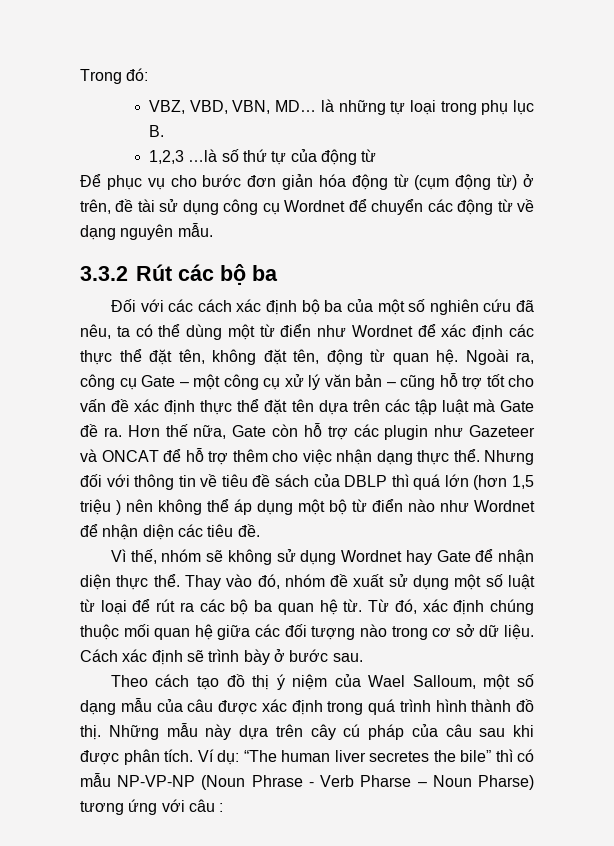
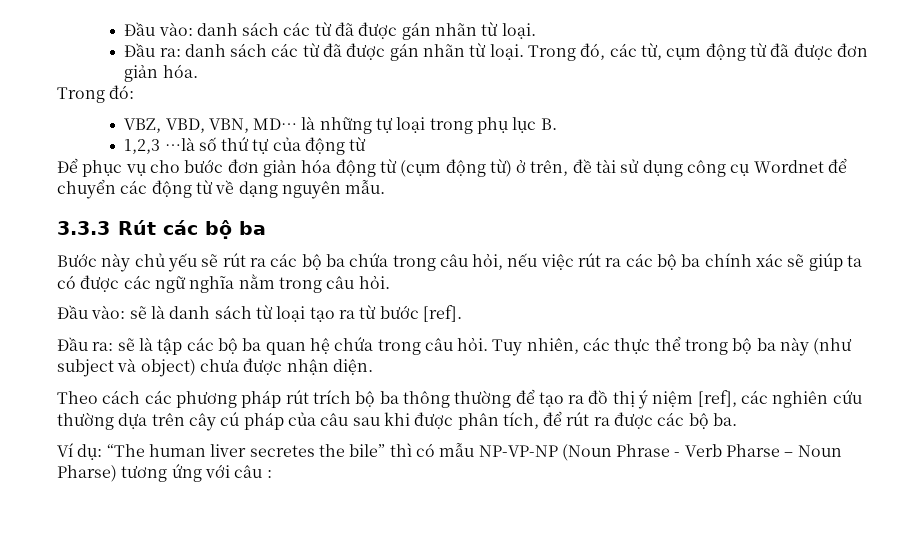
+ Đầu vào: danh sách các từ đã được gán nhãn từ loại.
+ Đầu ra: danh sách các từ đã được gán nhãn từ loại. Trong đó, các từ, cụm động từ đã được đơn giản hóa.
- 3.3.2 Rút các bộ ba
+ 3.3.3 Rút các bộ ba
- Đối với các cách xác định bộ ba của một số nghiên cứu đã nêu, ta có thể dùng một từ điển như Wordnet để xác định các thực thể đặt tên, không đặt tên, động từ quan hệ. Ngoài ra, công cụ Gate – một công cụ xử lý văn bản – cũng hỗ trợ tốt cho vấn đề xác định thực thể đặt tên dựa trên các tập luật mà Gate đề ra. Hơn thế nữa, Gate còn hỗ trợ các plugin như Gazeteer và ONCAT để hỗ trợ thêm cho việc nhận dạng thực thể. Nhưng đối với thông tin về tiêu đề sách của DBLP thì quá lớn (hơn 1,5 triệu ) nên không thể áp dụng một bộ từ điển nào như Wordnet để nhận diện các tiêu đề.
- Vì thế, nhóm sẽ không sử dụng Wordnet hay Gate để nhận diện thực thể. Thay vào đó, nhóm đề xuất sử dụng một số luật từ loại để rút ra các bộ ba quan hệ từ. Từ đó, xác định chúng thuộc mối quan hệ giữa các đối tượng nào trong cơ sở dữ liệu. Cách xác định sẽ trình bày ở bước sau.
- Theo cách tạo đồ thị ý niệm của Wael Salloum, một số dạng mẫu của câu được xác định trong quá trình hình thành đồ thị. Những mẫu này dựa trên cây cú pháp của câu sau khi được phân tích. Ví dụ: “The human liver secretes the bile” thì có mẫu NP-VP-NP (Noun Phrase - Verb Pharse – Noun Pharse) tương ứng với câu :
+ Bước này chủ yếu sẽ rút ra các bộ ba chứa trong câu hỏi, nếu việc rút ra các bộ ba chính xác sẽ giúp ta có được các ngữ nghĩa nằm trong câu hỏi.
+ Đầu vào: sẽ là danh sách từ loại tạo ra từ bước [ref].
+ Đầu ra: sẽ là tập các bộ ba quan hệ chứa trong câu hỏi. Tuy nhiên, các thực thể trong bộ ba này (như subject và object) chưa được nhận diện.
+ Theo cách các phương pháp rút trích bộ ba thông thường để tạo ra đồ thị ý niệm [ref], các nghiên cứu thường dựa trên cây cú pháp của câu sau khi được phân tích, để rút ra được các bộ ba.
+ Ví dụ: “The human liver secretes the bile” thì có mẫu NP-VP-NP (Noun Phrase - Verb Pharse – Noun Pharse) tương ứng với câu :

